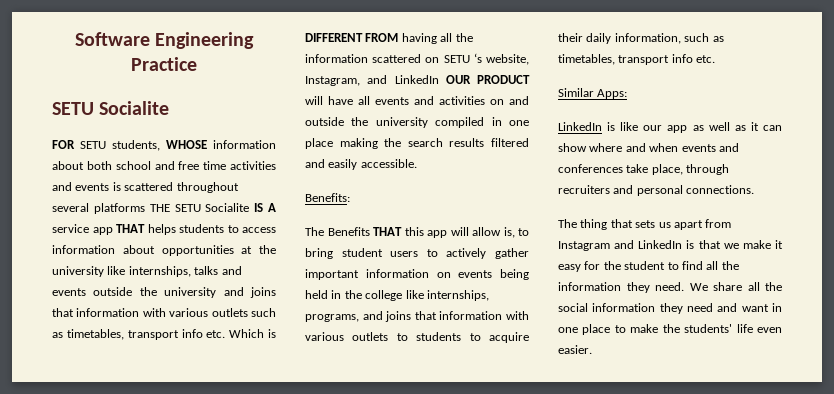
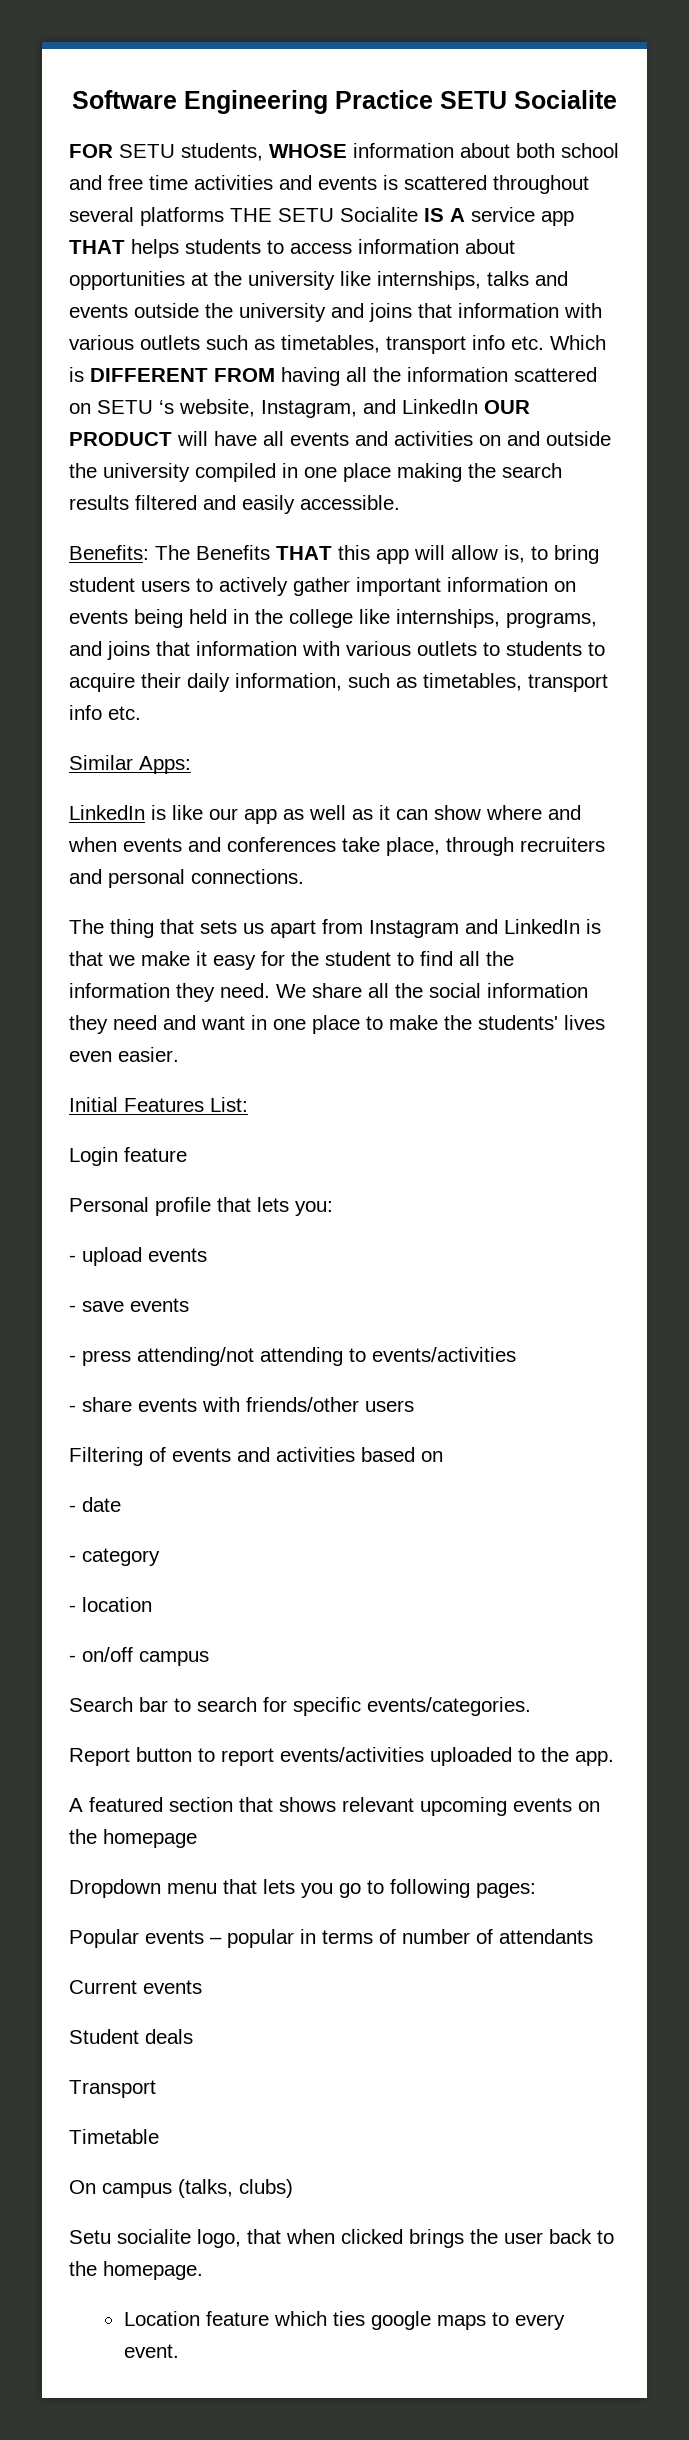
- Software Engineering Practice
- SETU Socialite
+ Software Engineering Practice SETU Socialite
- Benefits:
- The Benefits THAT this app will allow is, to bring student users to actively gather important information on events being held in the college like internships, programs, and joins that information with various outlets to students to acquire their daily information, such as timetables, transport info etc.
+ Benefits: The Benefits THAT this app will allow is, to bring student users to actively gather important information on events being held in the college like internships, programs, and joins that information with various outlets to students to acquire their daily information, such as timetables, transport info etc.
- We share all the social information they need and want in one place to make the students' life even easier.
+ We share all the social information they need and want in one place to make the students' lives even easier.
+ Initial Features List:
+ Login feature
+ Personal profile that lets you:
+ - upload events
+ - save events
+ - press attending/not attending to events/activities
+ - share events with friends/other users
+ Filtering of events and activities based on
+ - date
+ - category
+ - location
+ - on/off campus
+ Search bar to search for specific events/categories.
+ Report button to report events/activities uploaded to the app.
+ A featured section that shows relevant upcoming events on the homepage
+ Dropdown menu that lets you go to following pages:
+ Popular events – popular in terms of number of attendants
+ Current events
+ Student deals
+ Transport
+ Timetable
+ On campus (talks, clubs)
+ Setu socialite logo, that when clicked brings the user back to the homepage.
+ Location feature which ties google maps to every event.

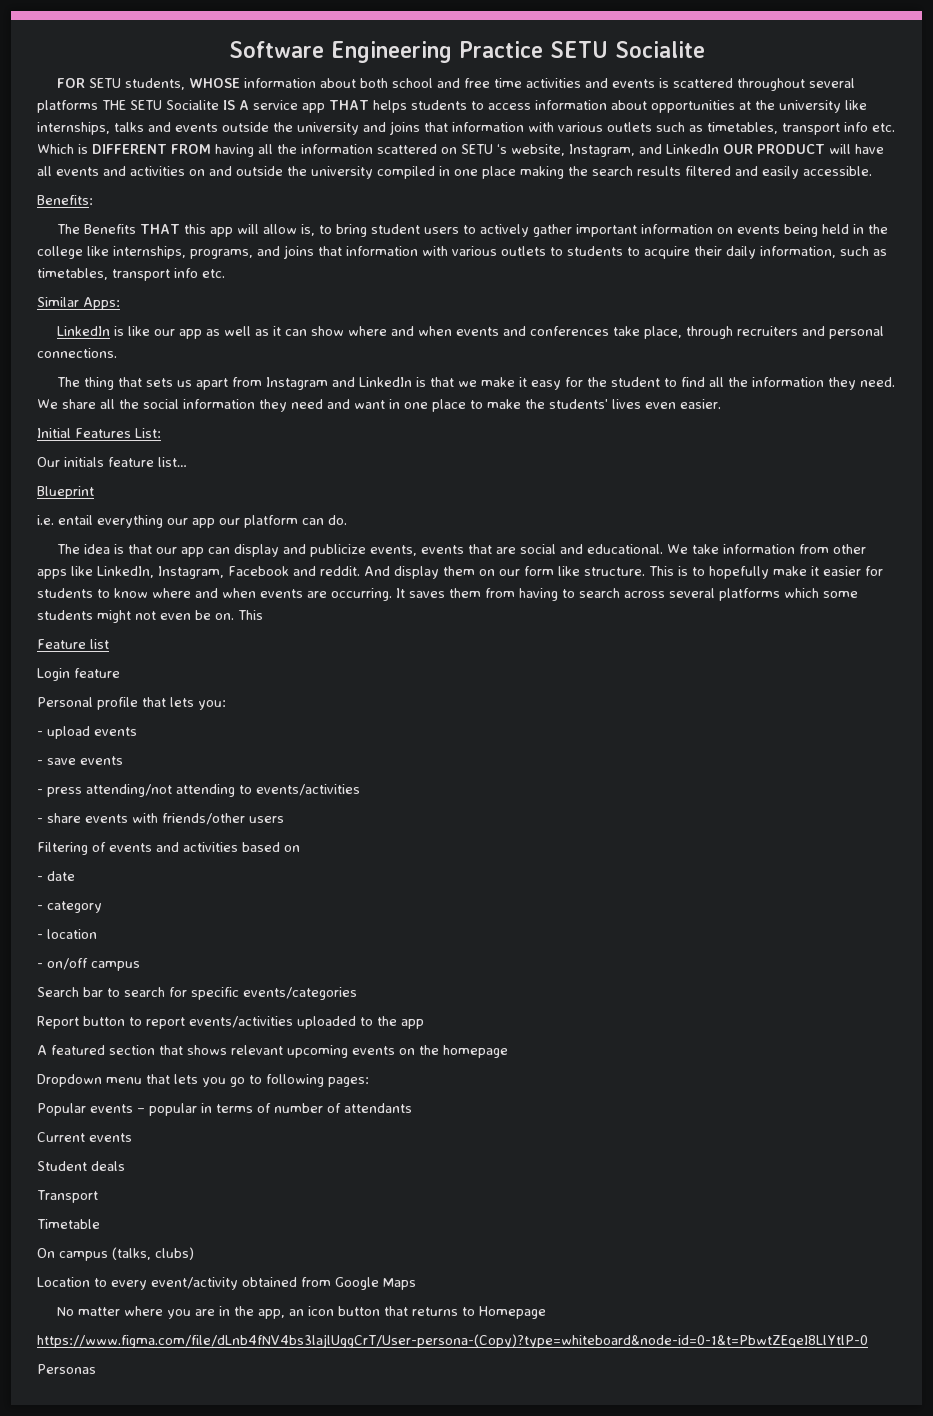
- Benefits: The Benefits THAT this app will allow is, to bring student users to actively gather important information on events being held in the college like internships, programs, and joins that information with various outlets to students to acquire their daily information, such as timetables, transport info etc.
+ Benefits:
+ The Benefits THAT this app will allow is, to bring student users to actively gather important information on events being held in the college like internships, programs, and joins that information with various outlets to students to acquire their daily information, such as timetables, transport info etc.
+ Our initials feature list…
+ Blueprint
+ i.e. entail everything our app our platform can do.
+ The idea is that our app can display and publicize events, events that are social and educational. We take information from other apps like LinkedIn, Instagram, Facebook and reddit. And display them on our form like structure. This is to hopefully make it easier for students to know where and when events are occurring. It saves them from having to search across several platforms which some students might not even be on. This
+ Feature list
- Search bar to search for specific events/categories.
+ Search bar to search for specific events/categories
- Report button to report events/activities uploaded to the app.
+ Report button to report events/activities uploaded to the app
- Setu socialite logo, that when clicked brings the user back to the homepage.
- Location feature which ties google maps to every event.
+ Location to every event/activity obtained from Google Maps
+ No matter where you are in the app, an icon button that returns to Homepage
+ https://www.figma.com/file/dLnb4fNV4bs3lajlUggCrT/User-persona-(Copy)?type=whiteboard&node-id=0-1&t=PbwtZEqeI8LlYtlP-0
+ Personas

